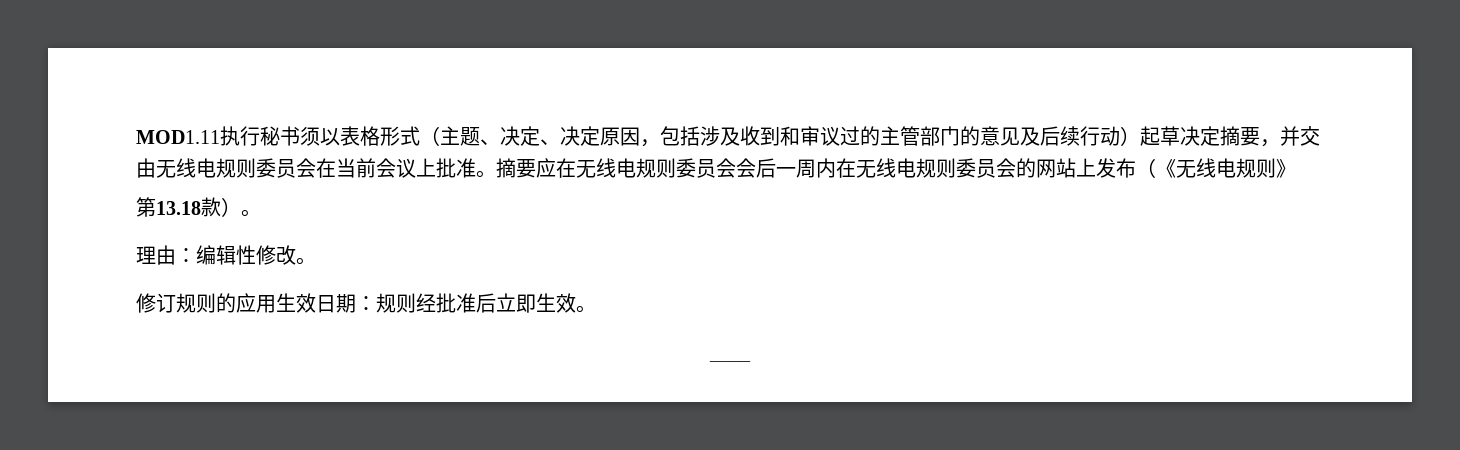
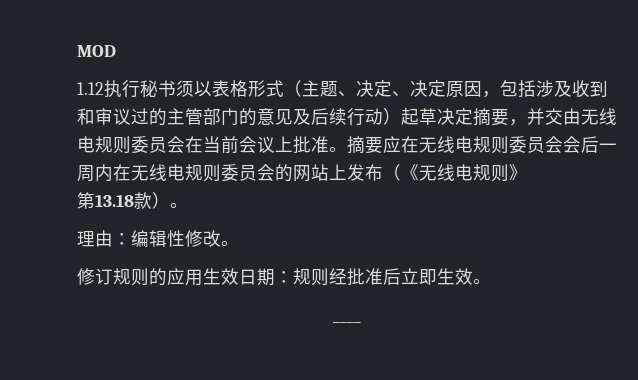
- MOD1.11执行秘书须以表格形式（主题、决定、决定原因，包括涉及收到和审议过的主管部门的意见及后续行动）起草决定摘要，并交由无线电规则委员会在当前会议上批准。
+ MOD
+ 1.12执行秘书须以表格形式（主题、决定、决定原因，包括涉及收到和审议过的主管部门的意见及后续行动）起草决定摘要，并交由无线电规则委员会在当前会议上批准。

